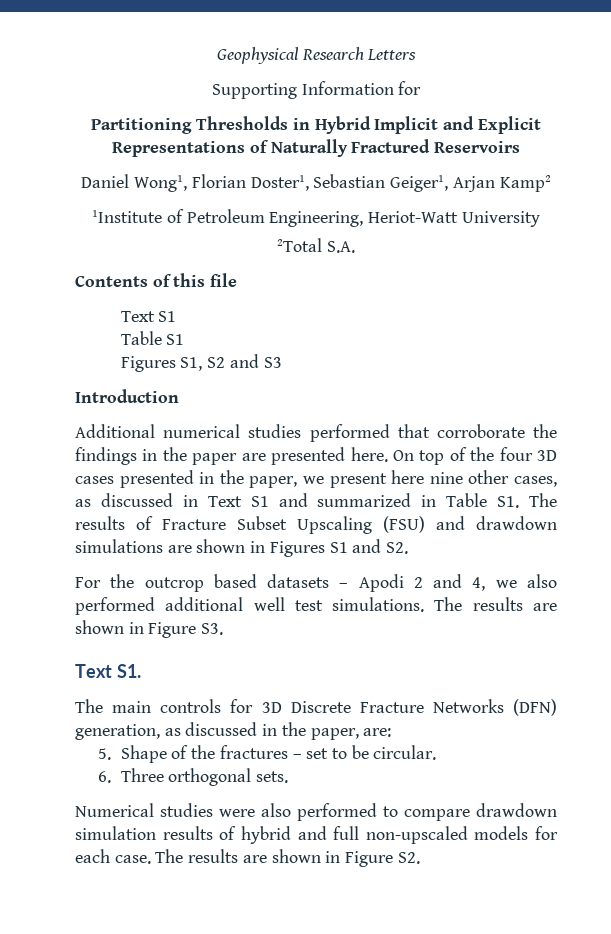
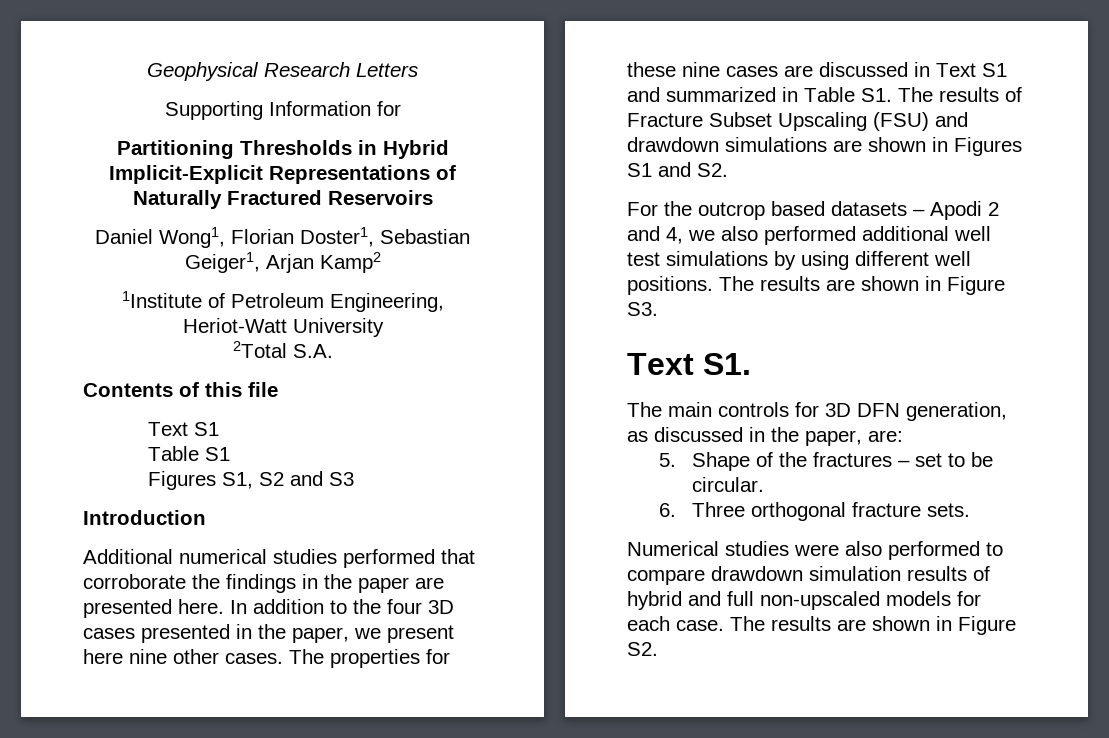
- Partitioning Thresholds in Hybrid Implicit and Explicit Representations of Naturally Fractured Reservoirs
+ Partitioning Thresholds in Hybrid Implicit-Explicit Representations of Naturally Fractured Reservoirs
- On top of the four 3D cases presented in the paper, we present here nine other cases, as discussed in Text S1 and summarized in Table S1. The results of Fracture Subset Upscaling (FSU) and drawdown simulations are shown in Figures S1 and S2.
+ In addition to the four 3D cases presented in the paper, we present here nine other cases. The properties for these nine cases are discussed in Text S1 and summarized in Table S1. The results of Fracture Subset Upscaling (FSU) and drawdown simulations are shown in Figures S1 and S2.
- For the outcrop based datasets – Apodi 2 and 4, we also performed additional well test simulations.
+ For the outcrop based datasets – Apodi 2 and 4, we also performed additional well test simulations by using different well positions.
- The main controls for 3D Discrete Fracture Networks (DFN) generation, as discussed in the paper, are:
+ The main controls for 3D DFN generation, as discussed in the paper, are:
- 6. Three orthogonal sets.
+ 6. Three orthogonal fracture sets.

